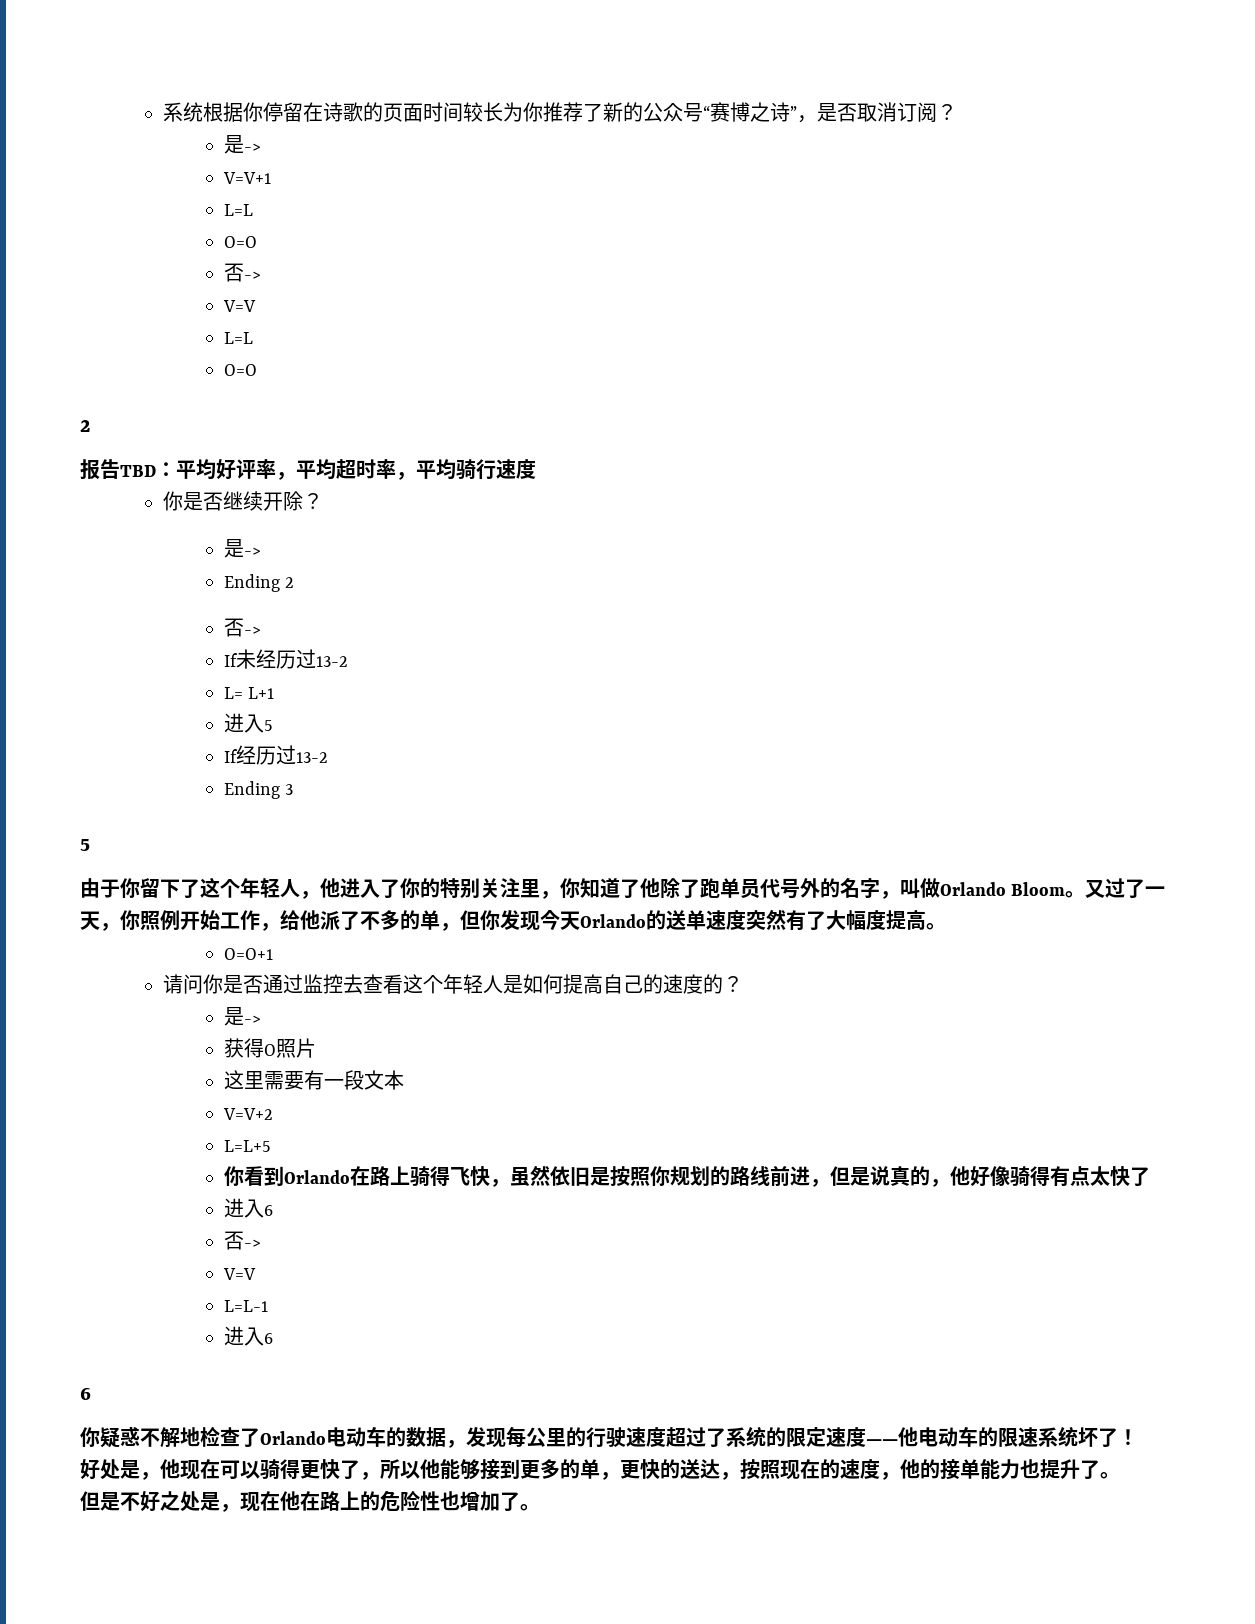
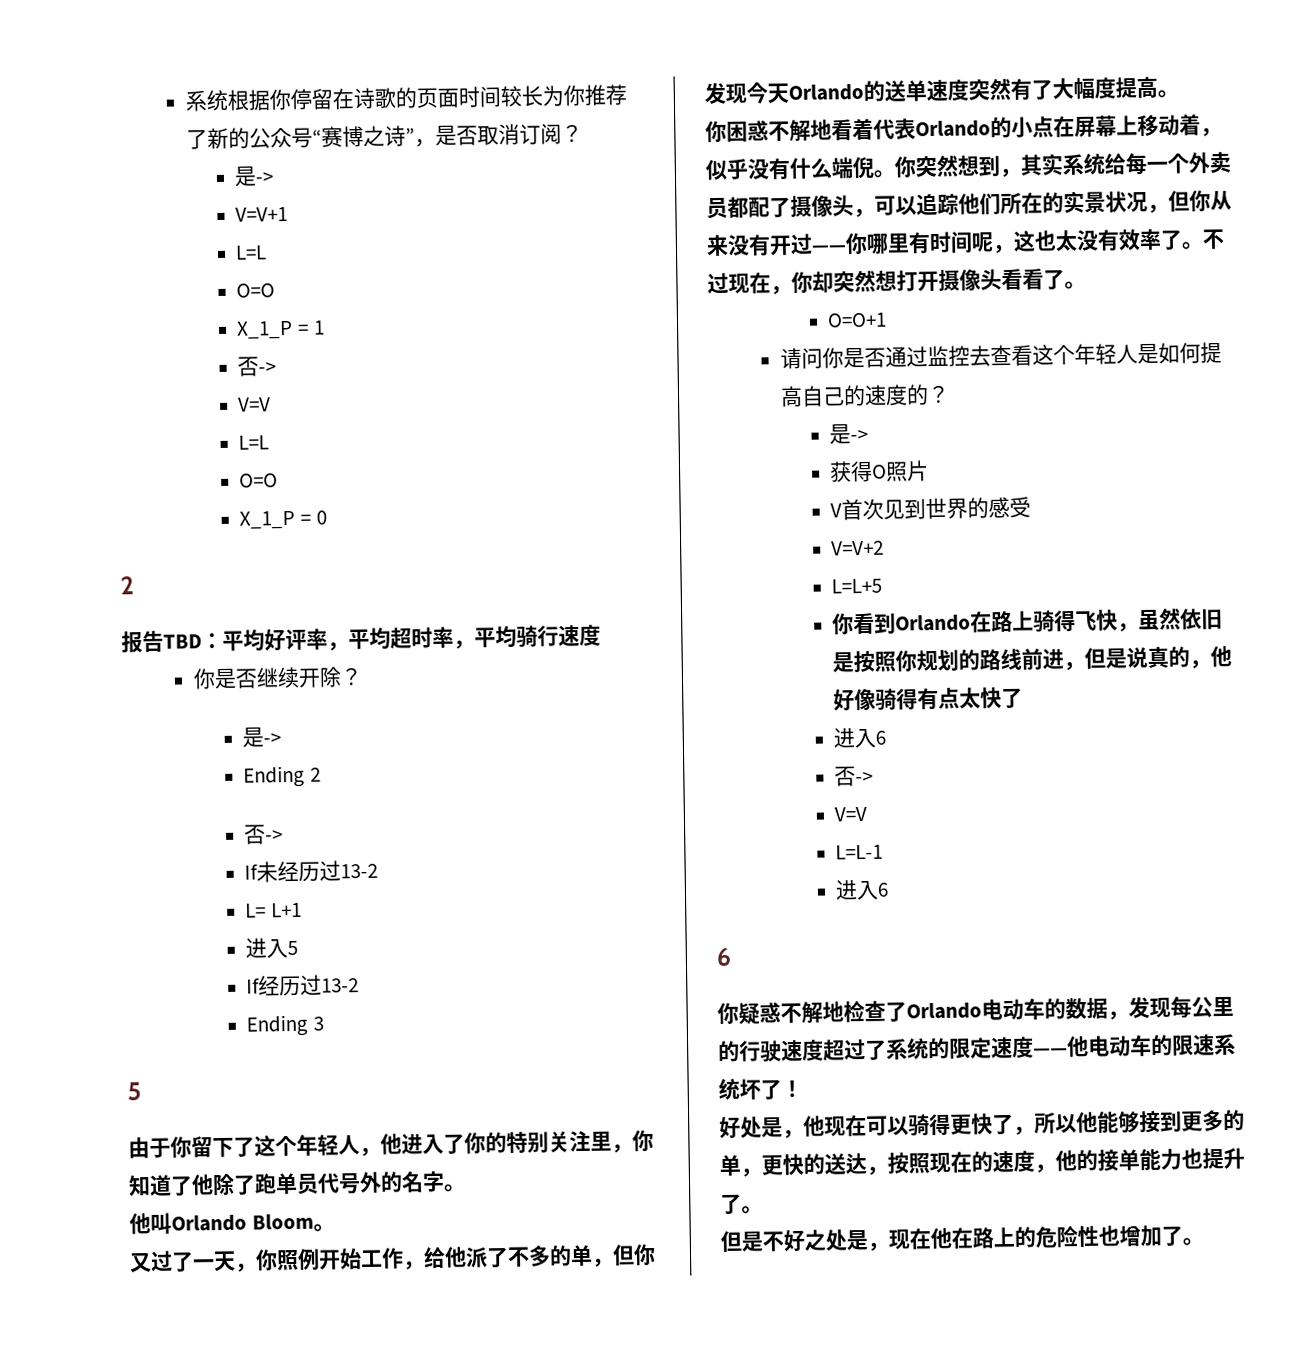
+ X_1_P = 1
+ X_1_P = 0
- 由于你留下了这个年轻人，他进入了你的特别关注里，你知道了他除了跑单员代号外的名字，叫做Orlando Bloom。又过了一天，你照例开始工作，给他派了不多的单，但你发现今天Orlando的送单速度突然有了大幅度提高。
+ 由于你留下了这个年轻人，他进入了你的特别关注里，你知道了他除了跑单员代号外的名字。
+ 他叫Orlando Bloom。
+ 又过了一天，你照例开始工作，给他派了不多的单，但你发现今天Orlando的送单速度突然有了大幅度提高。
+ 你困惑不解地看着代表Orlando的小点在屏幕上移动着，似乎没有什么端倪。你突然想到，其实系统给每一个外卖员都配了摄像头，可以追踪他们所在的实景状况，但你从来没有开过——你哪里有时间呢，这也太没有效率了。不过现在，你却突然想打开摄像头看看了。
- 这里需要有一段文本
+ V首次见到世界的感受

